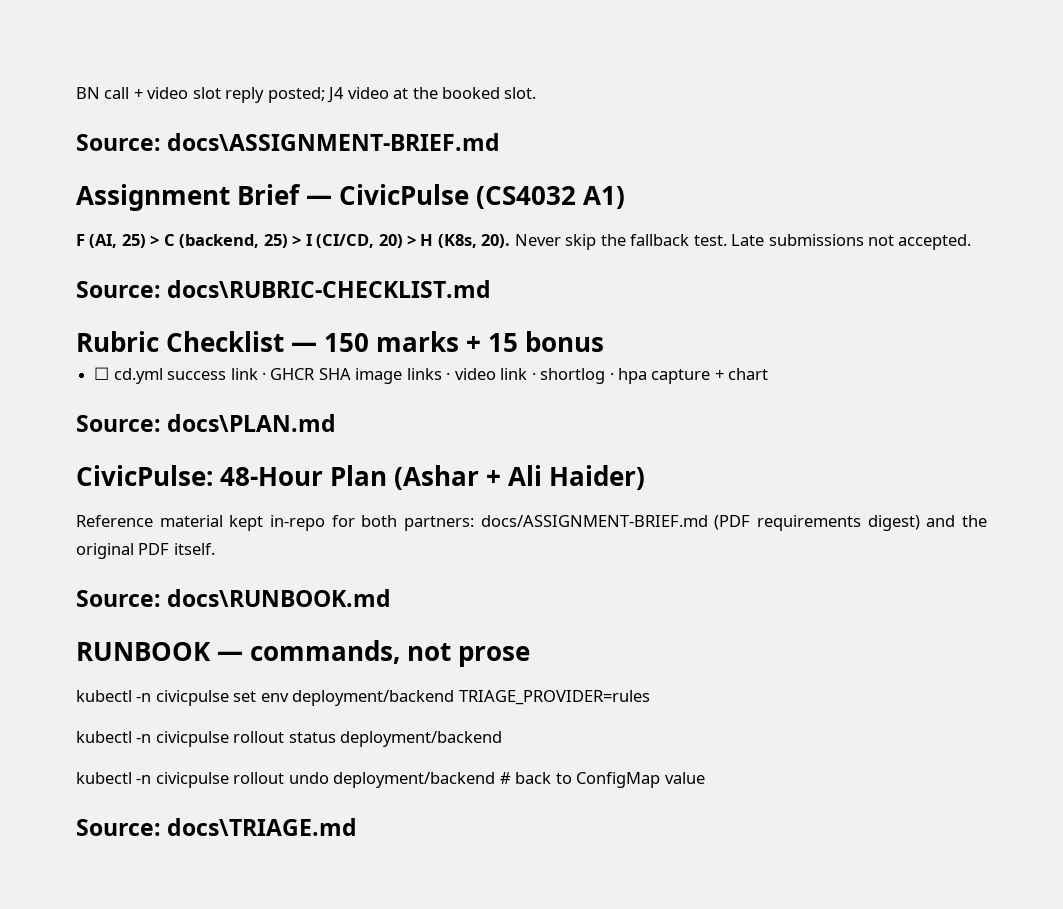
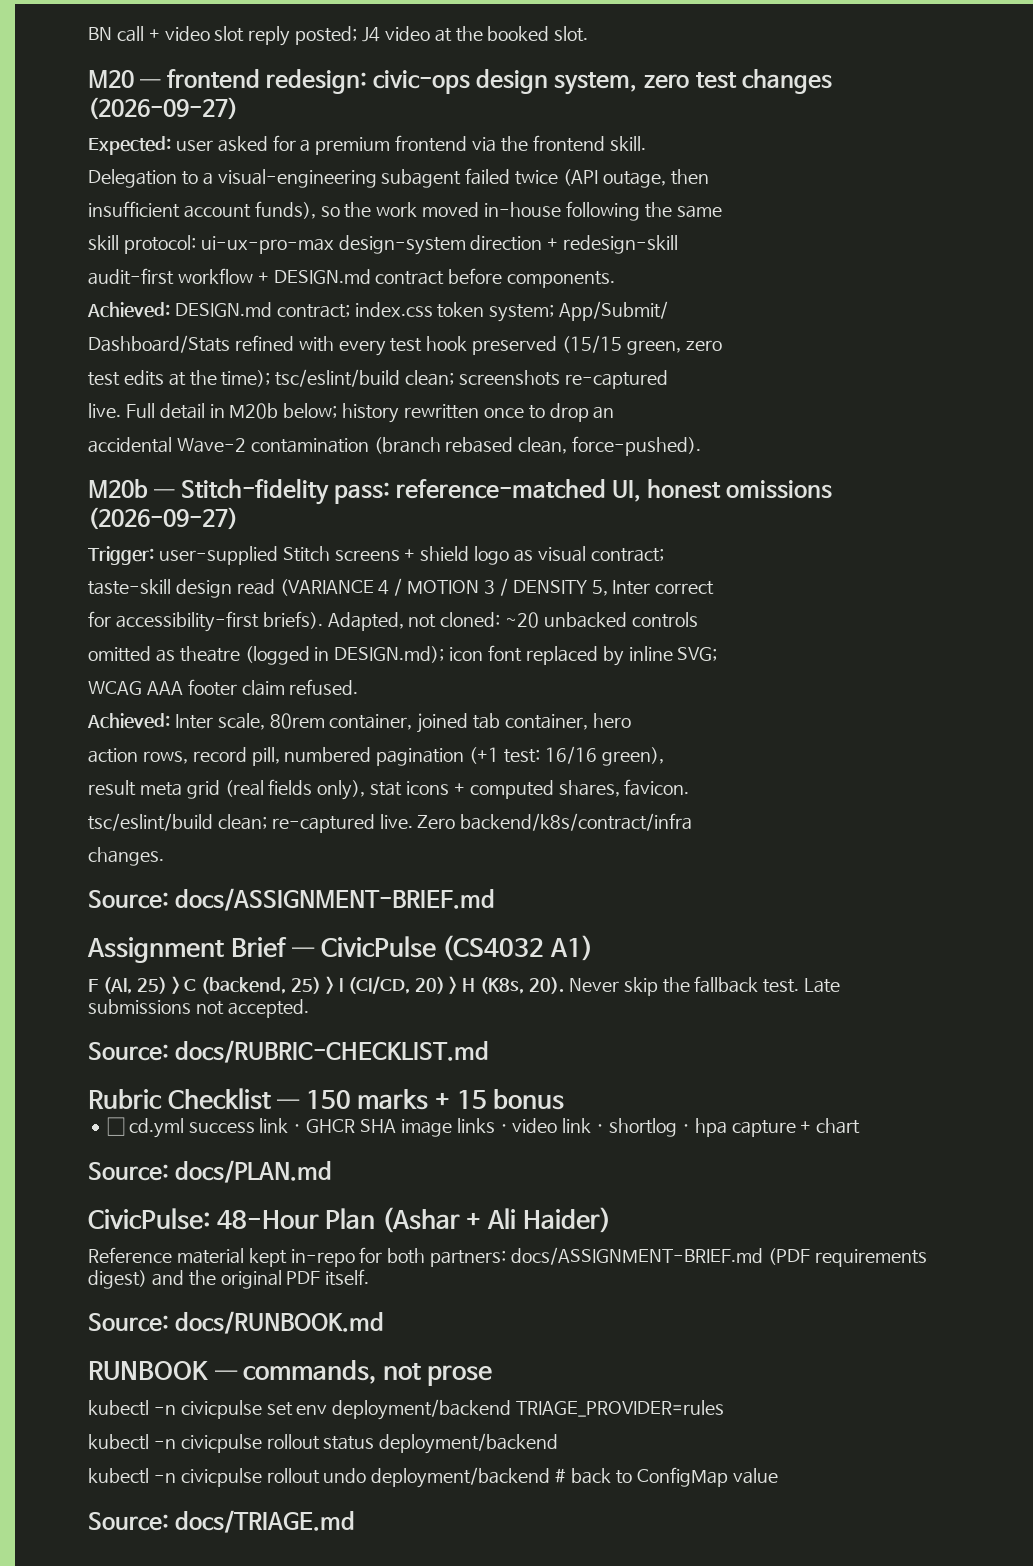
- Source: docs\ASSIGNMENT-BRIEF.md
+ M20 — frontend redesign: civic-ops design system, zero test changes (2026-09-27)
+ Expected: user asked for a premium frontend via the frontend skill.
+ Delegation to a visual-engineering subagent failed twice (API outage, then
+ insufficient account funds), so the work moved in-house following the same
+ skill protocol: ui-ux-pro-max design-system direction + redesign-skill
+ audit-first workflow + DESIGN.md contract before components.
+ Achieved: DESIGN.md contract; index.css token system; App/Submit/
+ Dashboard/Stats refined with every test hook preserved (15/15 green, zero
+ test edits at the time); tsc/eslint/build clean; screenshots re-captured
+ live. Full detail in M20b below; history rewritten once to drop an
+ accidental Wave-2 contamination (branch rebased clean, force-pushed).
+ M20b — Stitch-fidelity pass: reference-matched UI, honest omissions (2026-09-27)
+ Trigger: user-supplied Stitch screens + shield logo as visual contract;
+ taste-skill design read (VARIANCE 4 / MOTION 3 / DENSITY 5, Inter correct
+ for accessibility-first briefs). Adapted, not cloned: ~20 unbacked controls
+ omitted as theatre (logged in DESIGN.md); icon font replaced by inline SVG;
+ WCAG AAA footer claim refused.
+ Achieved: Inter scale, 80rem container, joined tab container, hero
+ action rows, record pill, numbered pagination (+1 test: 16/16 green),
+ result meta grid (real fields only), stat icons + computed shares, favicon.
+ tsc/eslint/build clean; re-captured live. Zero backend/k8s/contract/infra
+ changes.
+ Source: docs/ASSIGNMENT-BRIEF.md
- Source: docs\RUBRIC-CHECKLIST.md
+ Source: docs/RUBRIC-CHECKLIST.md
- Source: docs\PLAN.md
+ Source: docs/PLAN.md
- Source: docs\RUNBOOK.md
+ Source: docs/RUNBOOK.md
- Source: docs\TRIAGE.md
+ Source: docs/TRIAGE.md

